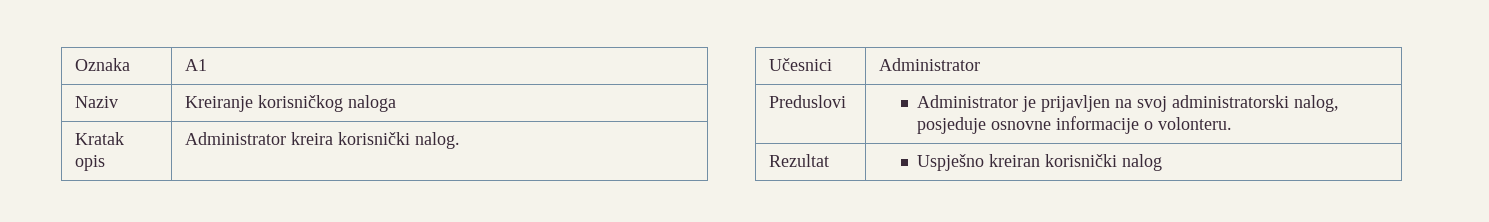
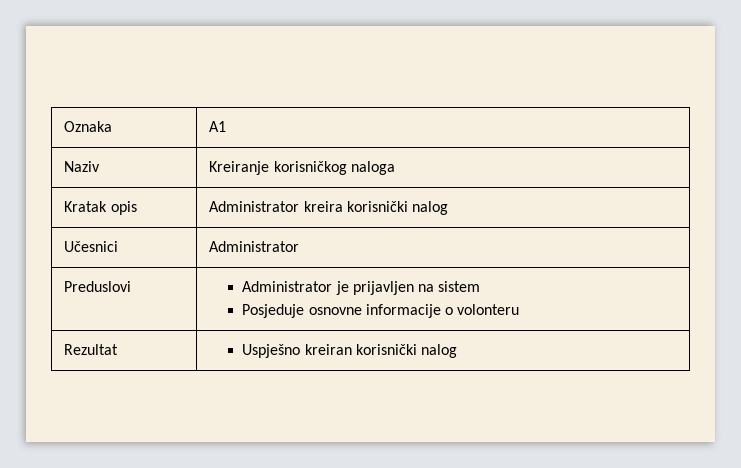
- Kratak opis | Administrator kreira korisnički nalog.
+ Kratak opis | Administrator kreira korisnički nalog
- Preduslovi | Administrator je prijavljen na svoj administratorski nalog, posjeduje osnovne informacije o volonteru.
+ Preduslovi | Administrator je prijavljen na sistem
+ Posjeduje osnovne informacije o volonteru

